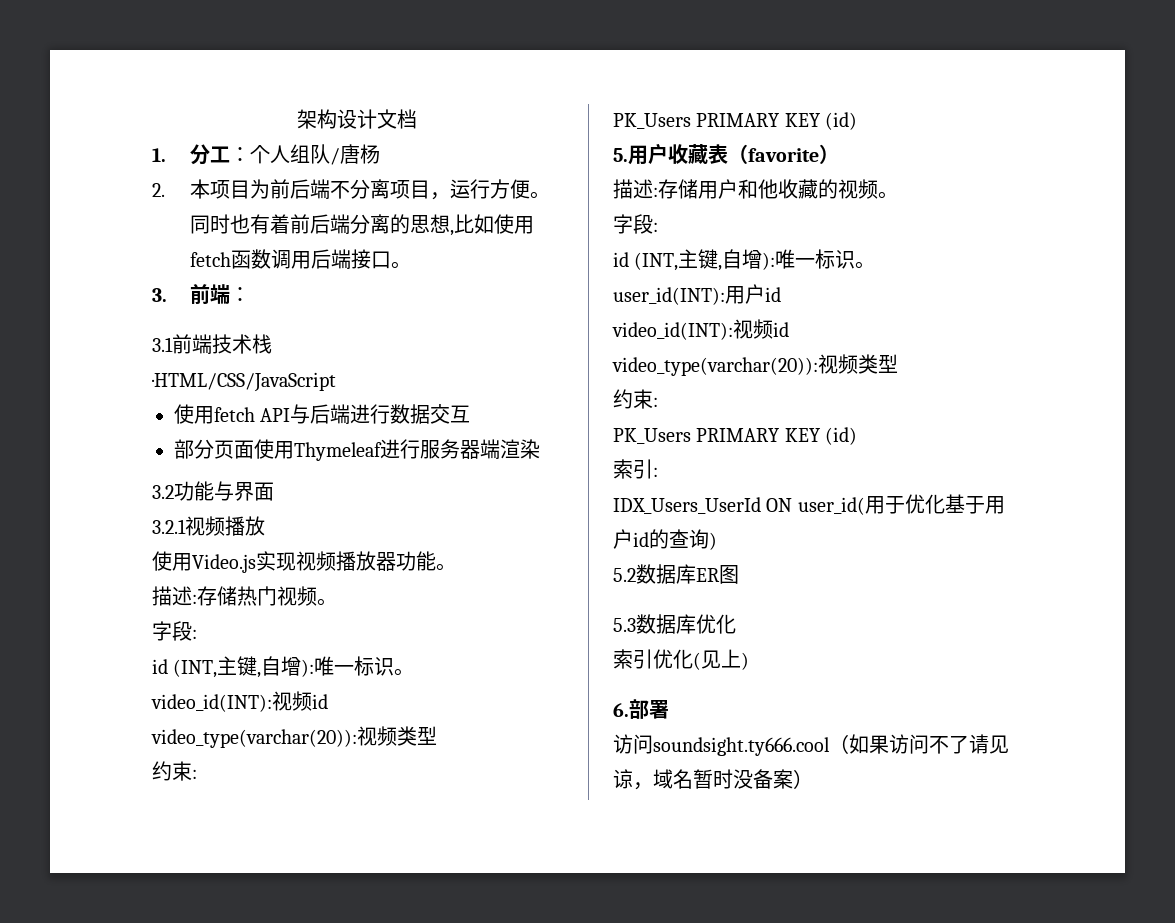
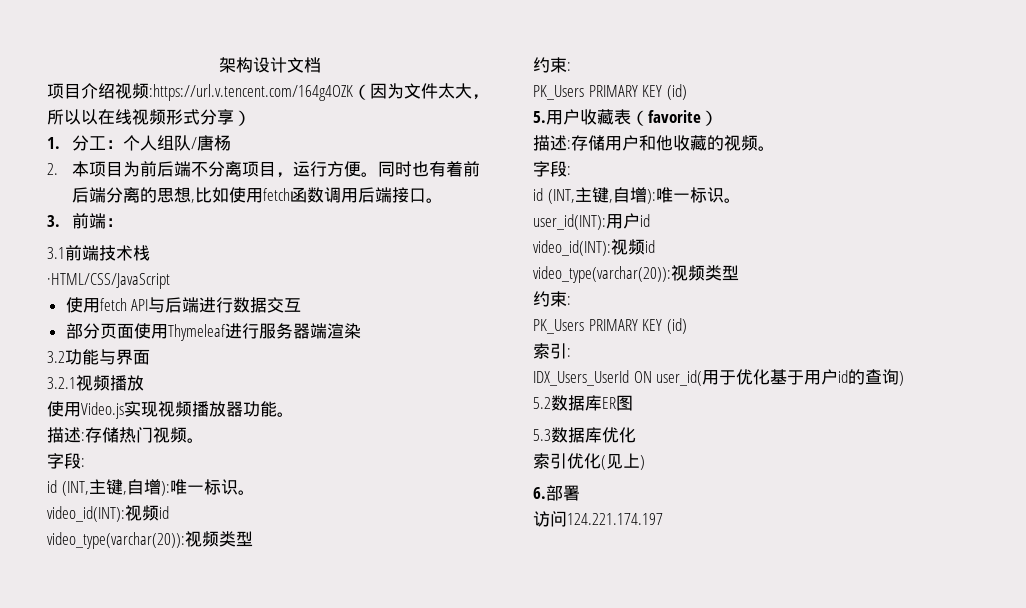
+ 项目介绍视频:https://url.v.tencent.com/164g4OZK（因为文件太大，所以以在线视频形式分享）
- 访问soundsight.ty666.cool（如果访问不了请见谅，域名暂时没备案）
+ 访问124.221.174.197

